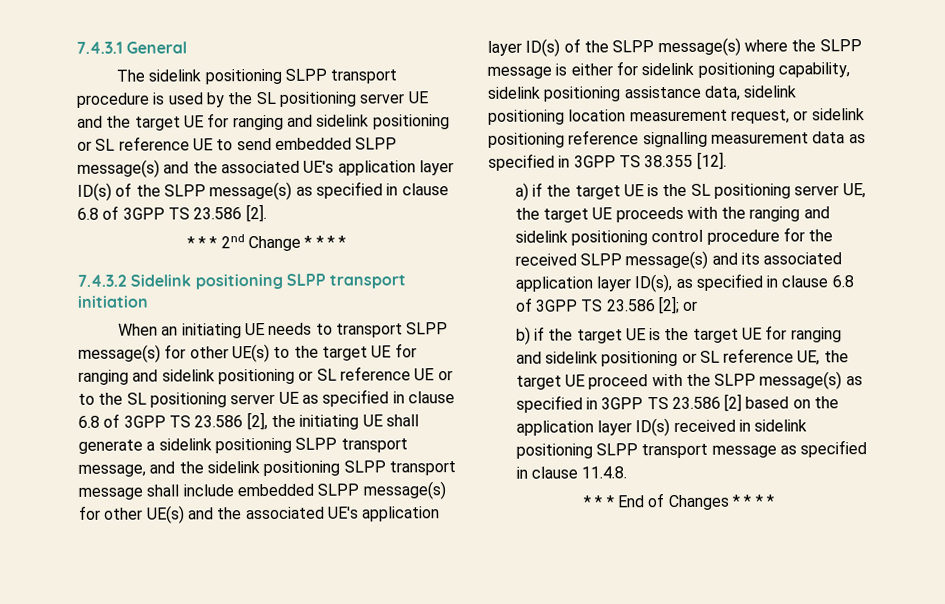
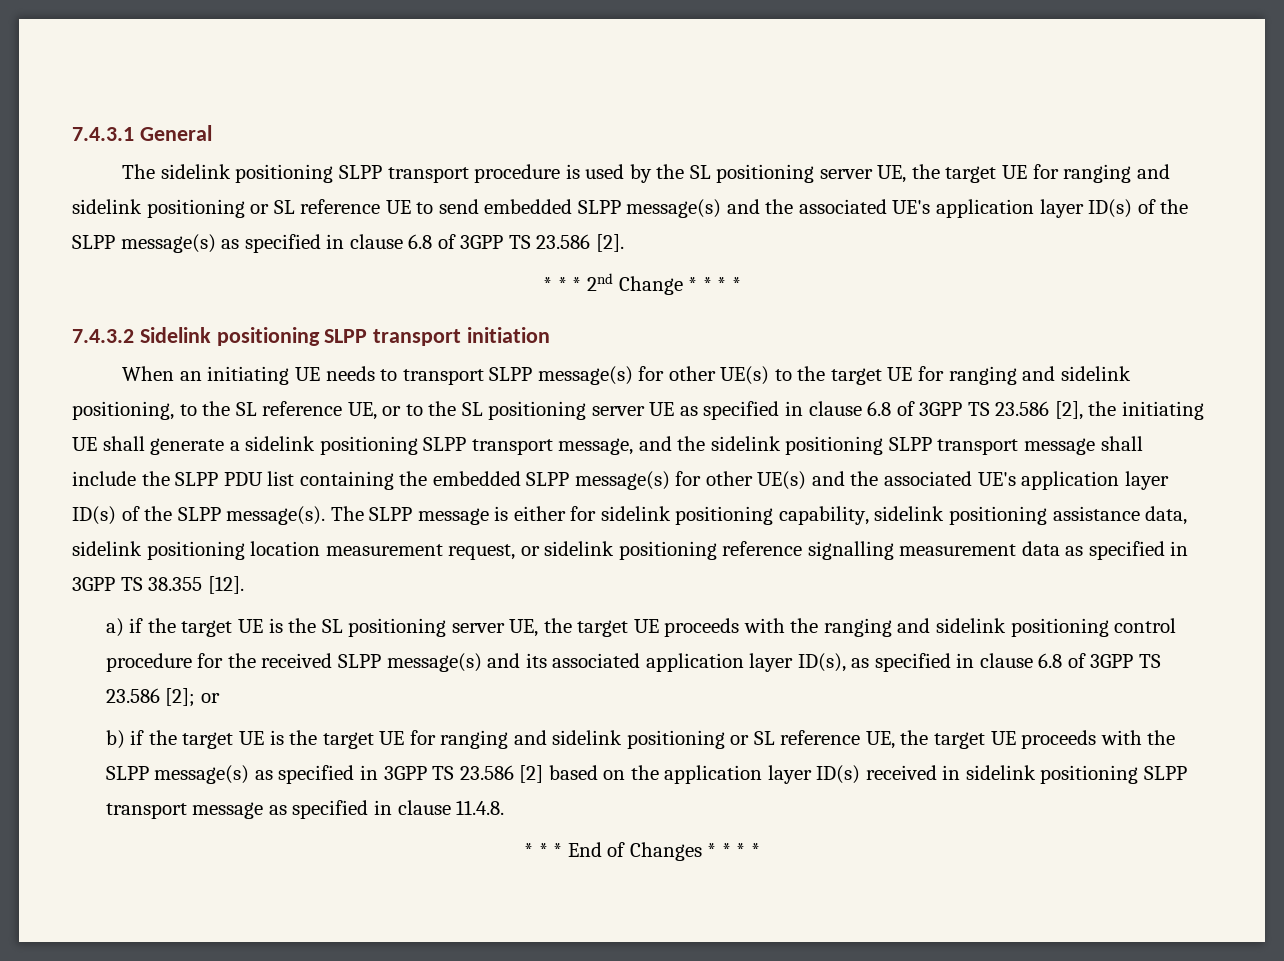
- The sidelink positioning SLPP transport procedure is used by the SL positioning server UE and the target UE for ranging and sidelink positioning or SL reference UE to send embedded SLPP message(s) and the associated UE's application layer ID(s) of the SLPP message(s) as specified in clause 6.8 of 3GPP TS 23.586 [2].
+ The sidelink positioning SLPP transport procedure is used by the SL positioning server UE, the target UE for ranging and sidelink positioning or SL reference UE to send embedded SLPP message(s) and the associated UE's application layer ID(s) of the SLPP message(s) as specified in clause 6.8 of 3GPP TS 23.586 [2].
- When an initiating UE needs to transport SLPP message(s) for other UE(s) to the target UE for ranging and sidelink positioning or SL reference UE or to the SL positioning server UE as specified in clause 6.8 of 3GPP TS 23.586 [2], the initiating UE shall generate a sidelink positioning SLPP transport message, and the sidelink positioning SLPP transport message shall include embedded SLPP message(s) for other UE(s) and the associated UE's application layer ID(s) of the SLPP message(s) where the SLPP message is either for sidelink positioning capability, sidelink positioning assistance data, sidelink positioning location measurement request, or sidelink positioning reference signalling measurement data as specified in 3GPP TS 38.355 [12].
+ When an initiating UE needs to transport SLPP message(s) for other UE(s) to the target UE for ranging and sidelink positioning, to the SL reference UE, or to the SL positioning server UE as specified in clause 6.8 of 3GPP TS 23.586 [2], the initiating UE shall generate a sidelink positioning SLPP transport message, and the sidelink positioning SLPP transport message shall include the SLPP PDU list containing the embedded SLPP message(s) for other UE(s) and the associated UE's application layer ID(s) of the SLPP message(s). The SLPP message is either for sidelink positioning capability, sidelink positioning assistance data, sidelink positioning location measurement request, or sidelink positioning reference signalling measurement data as specified in 3GPP TS 38.355 [12].
- b) if the target UE is the target UE for ranging and sidelink positioning or SL reference UE, the target UE proceed with the SLPP message(s) as specified in 3GPP TS 23.586 [2] based on the application layer ID(s) received in sidelink positioning SLPP transport message as specified in clause 11.4.8.
+ b) if the target UE is the target UE for ranging and sidelink positioning or SL reference UE, the target UE proceeds with the SLPP message(s) as specified in 3GPP TS 23.586 [2] based on the application layer ID(s) received in sidelink positioning SLPP transport message as specified in clause 11.4.8.

